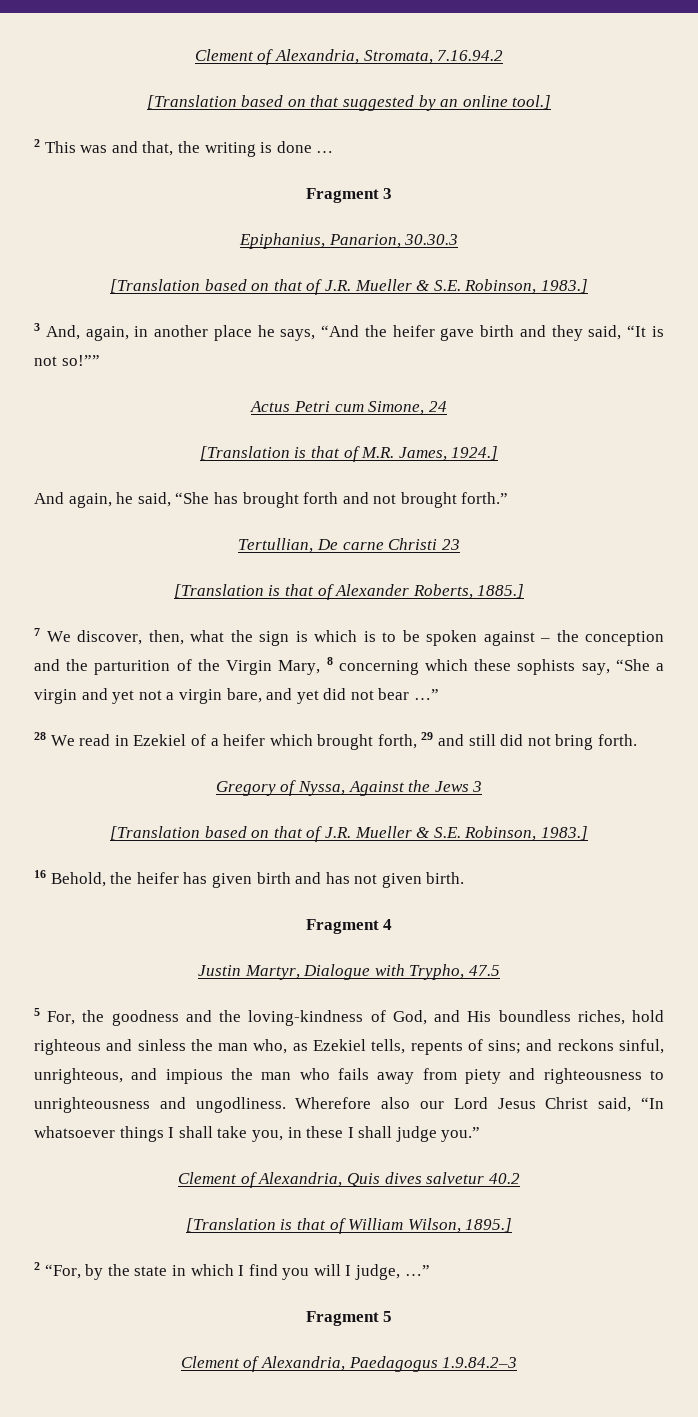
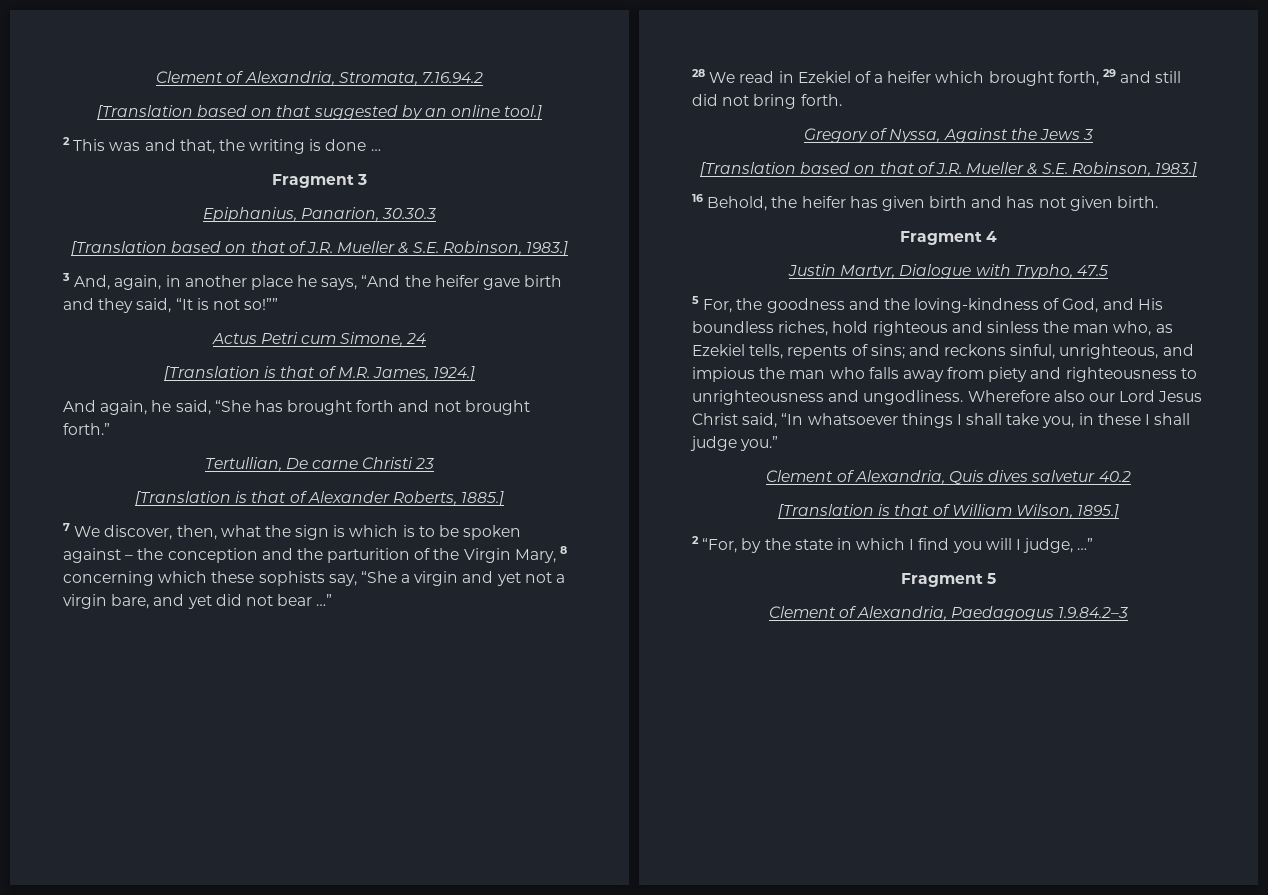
- 5 For, the goodness and the loving-kindness of God, and His boundless riches, hold righteous and sinless the man who, as Ezekiel tells, repents of sins; and reckons sinful, unrighteous, and impious the man who fails away from piety and righteousness to unrighteousness and ungodliness.
+ 5 For, the goodness and the loving-kindness of God, and His boundless riches, hold righteous and sinless the man who, as Ezekiel tells, repents of sins; and reckons sinful, unrighteous, and impious the man who falls away from piety and righteousness to unrighteousness and ungodliness.

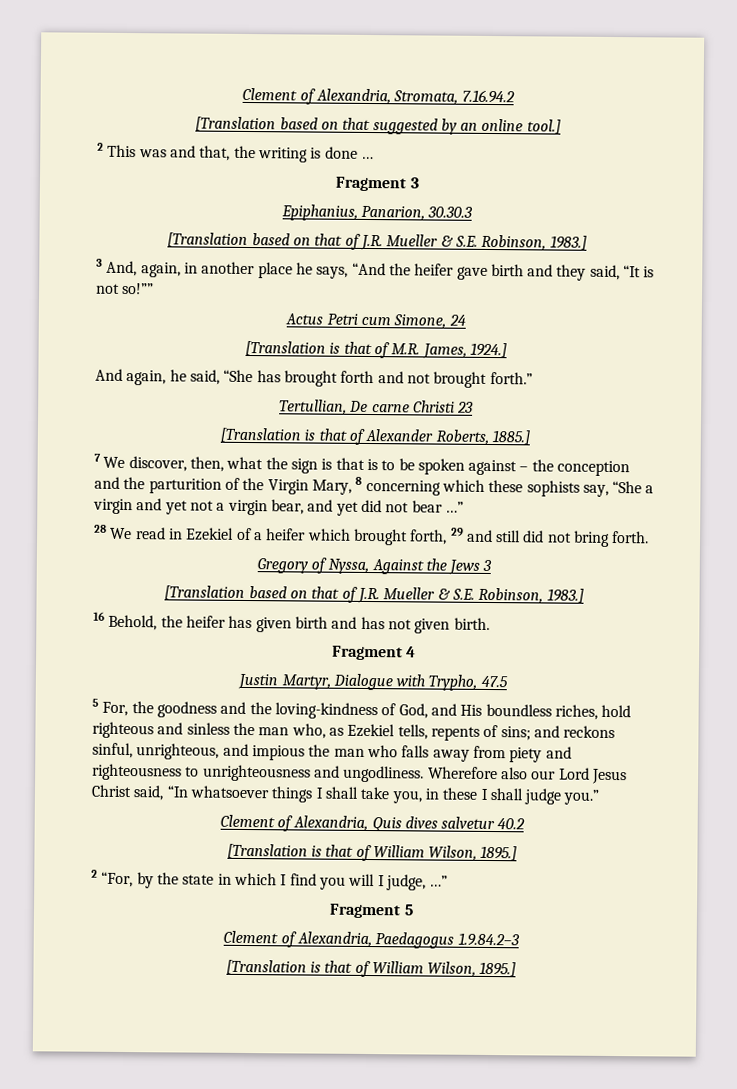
- 7 We discover, then, what the sign is which is to be spoken against – the conception and the parturition of the Virgin Mary, 8 concerning which these sophists say, “She a virgin and yet not a virgin bare, and yet did not bear …”
+ 7 We discover, then, what the sign is that is to be spoken against – the conception and the parturition of the Virgin Mary, 8 concerning which these sophists say, “She a virgin and yet not a virgin bear, and yet did not bear …”
  Clement of Alexandria, Paedagogus 1.9.84.2–3
+ [Translation is that of William Wilson, 1895.]

